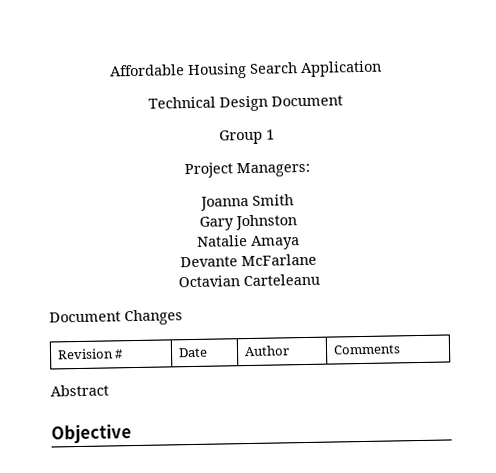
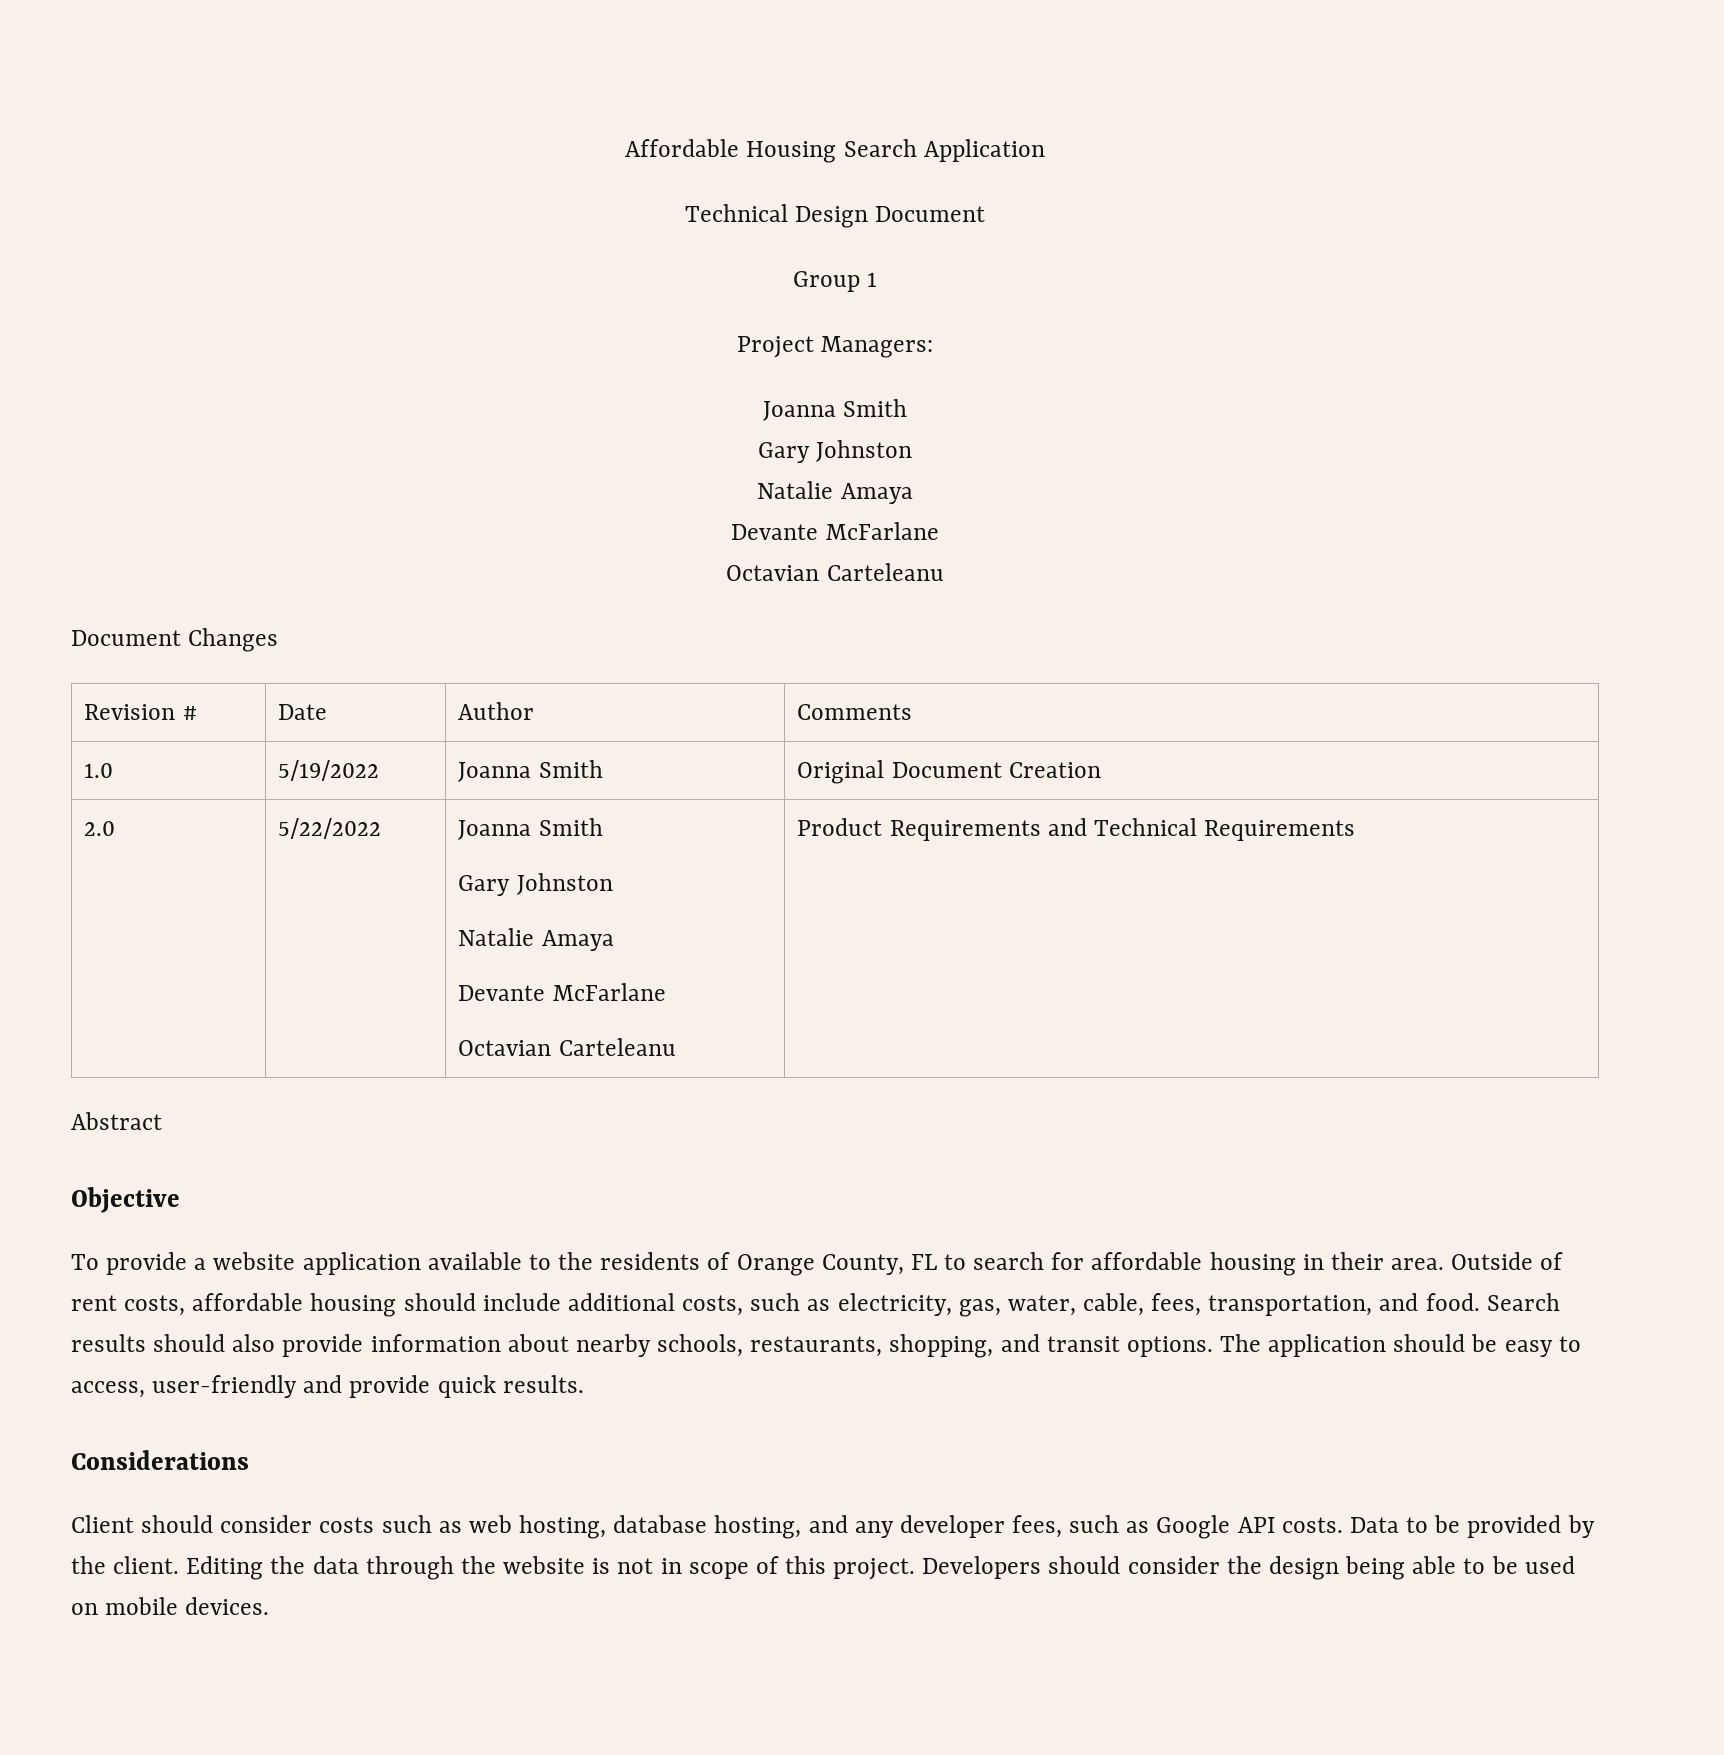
+ 1.0 | 5/19/2022 | Joanna Smith | Original Document Creation
+ 2.0 | 5/22/2022 | Joanna Smith
+ Gary Johnston
+ Natalie Amaya
+ Devante McFarlane
+ Octavian Carteleanu | Product Requirements and Technical Requirements
  Abstract
  Objective
+ To provide a website application available to the residents of Orange County, FL to search for affordable housing in their area. Outside of rent costs, affordable housing should include additional costs, such as electricity, gas, water, cable, fees, transportation, and food. Search results should also provide information about nearby schools, restaurants, shopping, and transit options. The application should be easy to access, user-friendly and provide quick results.
+ Considerations
+ Client should consider costs such as web hosting, database hosting, and any developer fees, such as Google API costs. Data to be provided by the client. Editing the data through the website is not in scope of this project. Developers should consider the design being able to be used on mobile devices.

